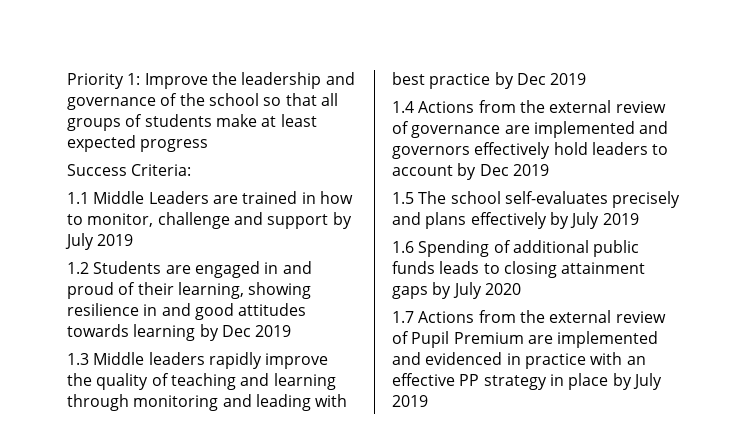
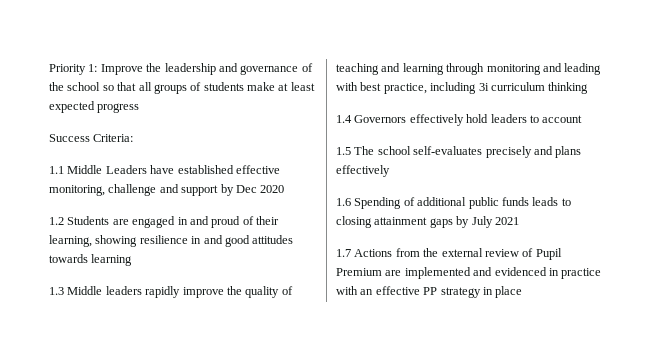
- 1.1 Middle Leaders are trained in how to monitor, challenge and support by July 2019
+ 1.1 Middle Leaders have established effective monitoring, challenge and support by Dec 2020
- 1.2 Students are engaged in and proud of their learning, showing resilience in and good attitudes towards learning by Dec 2019
+ 1.2 Students are engaged in and proud of their learning, showing resilience in and good attitudes towards learning
- 1.3 Middle leaders rapidly improve the quality of teaching and learning through monitoring and leading with best practice by Dec 2019
- 1.4 Actions from the external review of governance are implemented and governors effectively hold leaders to account by Dec 2019
+ 1.3 Middle leaders rapidly improve the quality of teaching and learning through monitoring and leading with best practice, including 3i curriculum thinking
+ 1.4 Governors effectively hold leaders to account
- 1.5 The school self-evaluates precisely and plans effectively by July 2019
+ 1.5 The school self-evaluates precisely and plans effectively
- 1.6 Spending of additional public funds leads to closing attainment gaps by July 2020
+ 1.6 Spending of additional public funds leads to closing attainment gaps by July 2021
- 1.7 Actions from the external review of Pupil Premium are implemented and evidenced in practice with an effective PP strategy in place by July 2019
+ 1.7 Actions from the external review of Pupil Premium are implemented and evidenced in practice with an effective PP strategy in place

